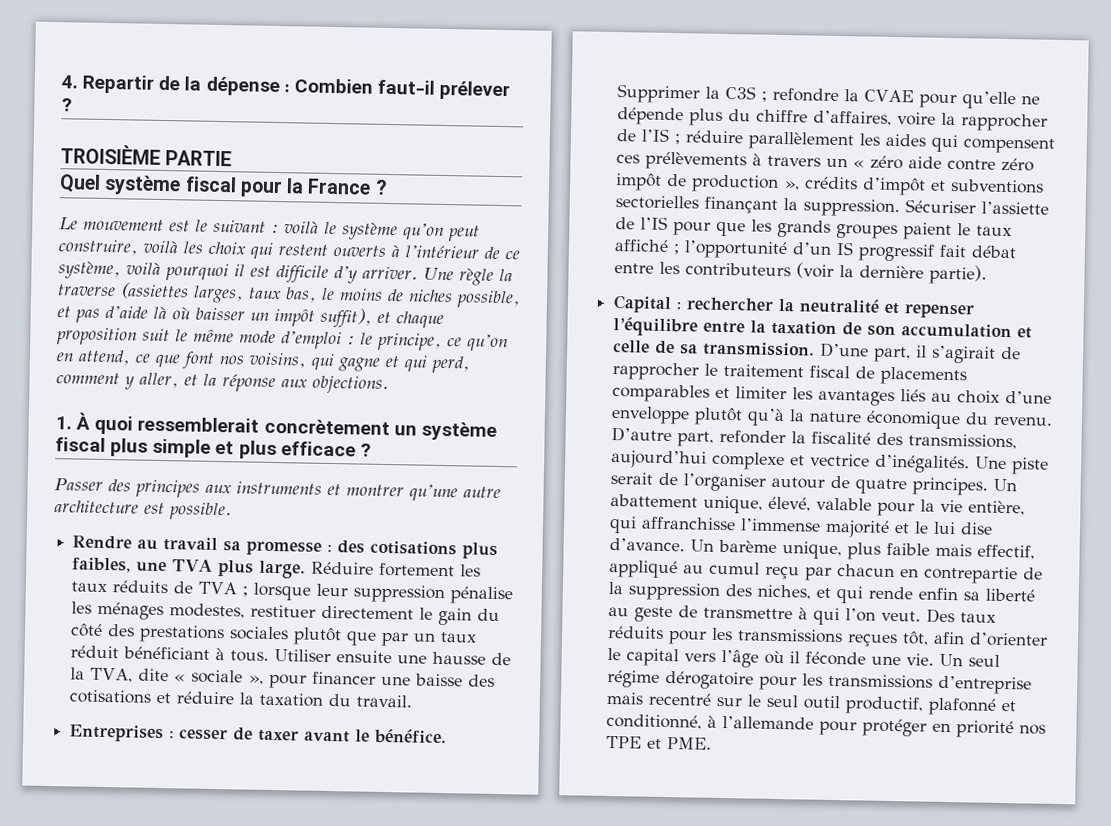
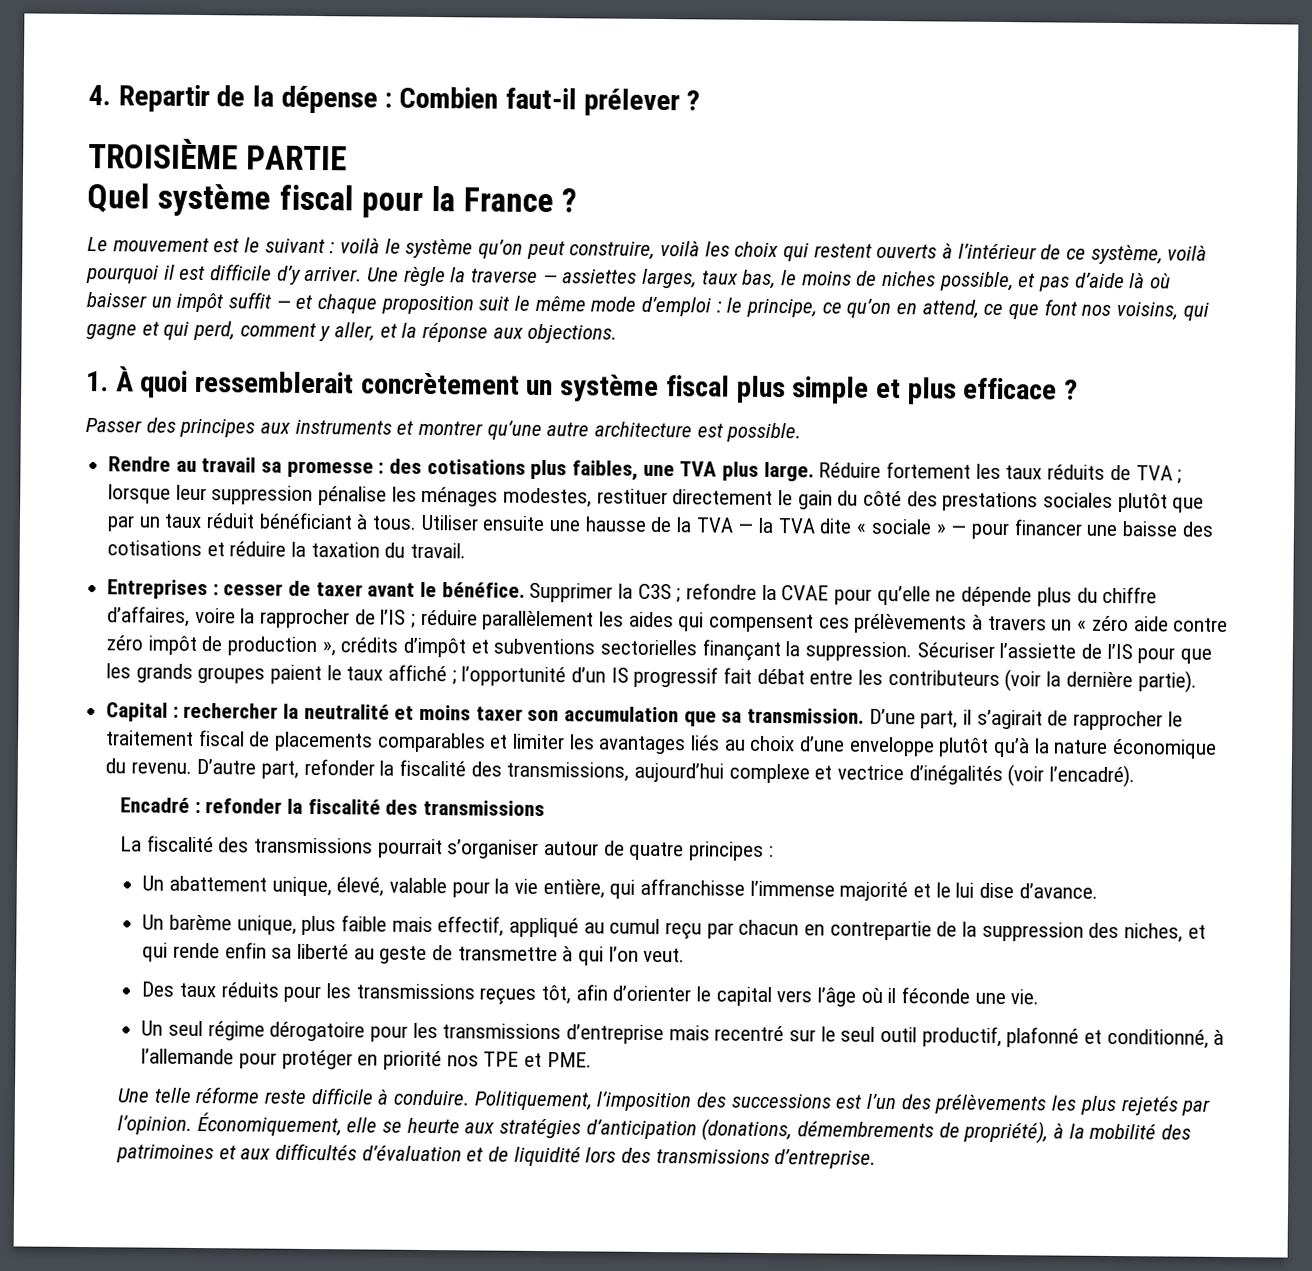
- Une règle la traverse (assiettes larges, taux bas, le moins de niches possible, et pas d’aide là où baisser un impôt suffit), et chaque proposition suit le même mode d’emploi : le principe, ce qu’on en attend, ce que font nos voisins, qui gagne et qui perd, comment y aller, et la réponse aux objections.
+ Une règle la traverse — assiettes larges, taux bas, le moins de niches possible, et pas d’aide là où baisser un impôt suffit — et chaque proposition suit le même mode d’emploi : le principe, ce qu’on en attend, ce que font nos voisins, qui gagne et qui perd, comment y aller, et la réponse aux objections.
- Utiliser ensuite une hausse de la TVA, dite « sociale », pour financer une baisse des cotisations et réduire la taxation du travail.
+ Utiliser ensuite une hausse de la TVA — la TVA dite « sociale » — pour financer une baisse des cotisations et réduire la taxation du travail.
- Capital : rechercher la neutralité et repenser l’équilibre entre la taxation de son accumulation et celle de sa transmission.
+ Capital : rechercher la neutralité et moins taxer son accumulation que sa transmission.
- D’autre part, refonder la fiscalité des transmissions, aujourd’hui complexe et vectrice d’inégalités. Une piste serait de l’organiser autour de quatre principes. Un abattement unique, élevé, valable pour la vie entière, qui affranchisse l’immense majorité et le lui dise d’avance. Un barème unique, plus faible mais effectif, appliqué au cumul reçu par chacun en contrepartie de la suppression des niches, et qui rende enfin sa liberté au geste de transmettre à qui l’on veut. Des taux réduits pour les transmissions reçues tôt, afin d’orienter le capital vers l’âge où il féconde une vie. Un seul régime dérogatoire pour les transmissions d’entreprise mais recentré sur le seul outil productif, plafonné et conditionné, à l’allemande pour protéger en priorité nos TPE et PME.
+ D’autre part, refonder la fiscalité des transmissions, aujourd’hui complexe et vectrice d’inégalités (voir l’encadré).
+ Encadré : refonder la fiscalité des transmissions
+ La fiscalité des transmissions pourrait s’organiser autour de quatre principes :
+ Un abattement unique, élevé, valable pour la vie entière, qui affranchisse l’immense majorité et le lui dise d’avance.
+ Un barème unique, plus faible mais effectif, appliqué au cumul reçu par chacun en contrepartie de la suppression des niches, et qui rende enfin sa liberté au geste de transmettre à qui l’on veut.
+ Des taux réduits pour les transmissions reçues tôt, afin d’orienter le capital vers l’âge où il féconde une vie.
+ Un seul régime dérogatoire pour les transmissions d’entreprise mais recentré sur le seul outil productif, plafonné et conditionné, à l’allemande pour protéger en priorité nos TPE et PME.
+ Une telle réforme reste difficile à conduire. Politiquement, l’imposition des successions est l’un des prélèvements les plus rejetés par l’opinion. Économiquement, elle se heurte aux stratégies d’anticipation (donations, démembrements de propriété), à la mobilité des patrimoines et aux difficultés d’évaluation et de liquidité lors des transmissions d’entreprise.

